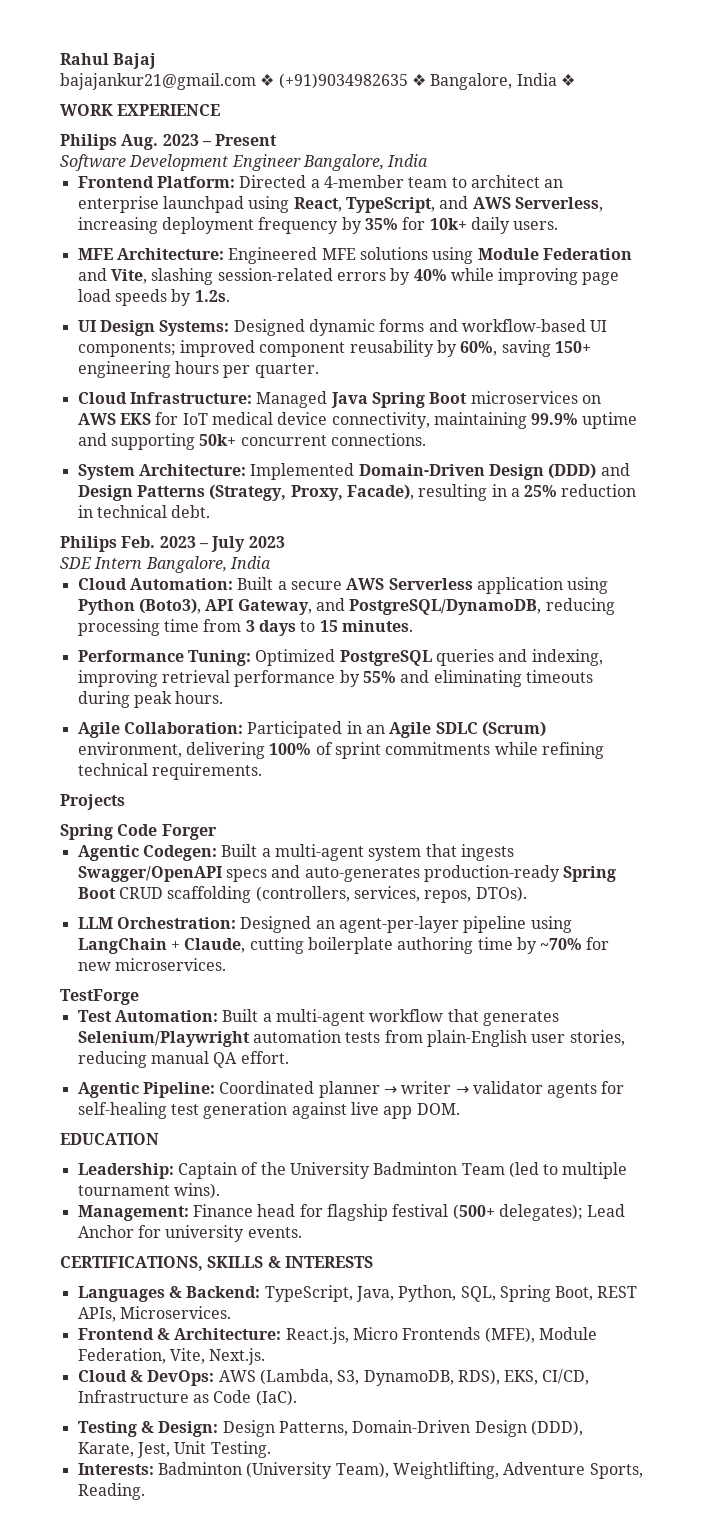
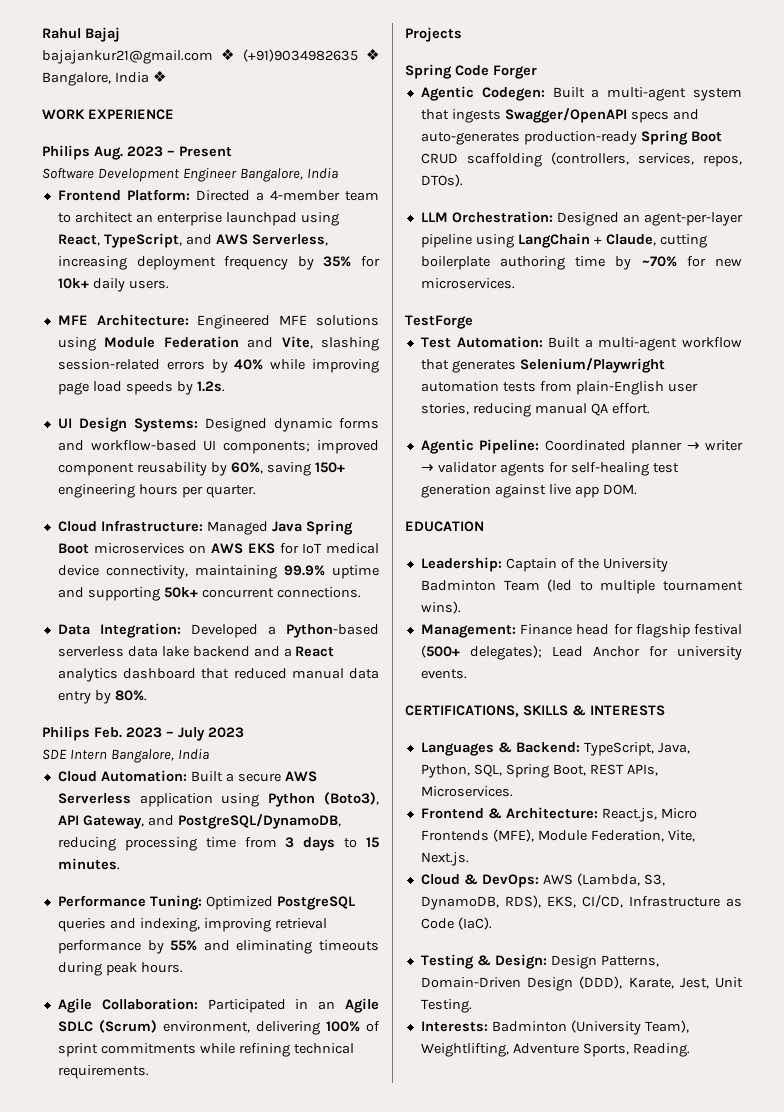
- System Architecture: Implemented Domain-Driven Design (DDD) and Design Patterns (Strategy, Proxy, Facade), resulting in a 25% reduction in technical debt.
+ Data Integration: Developed a Python-based serverless data lake backend and a React analytics dashboard that reduced manual data entry by 80%.

